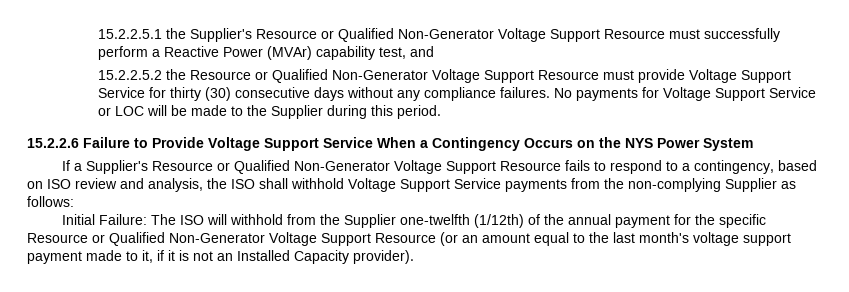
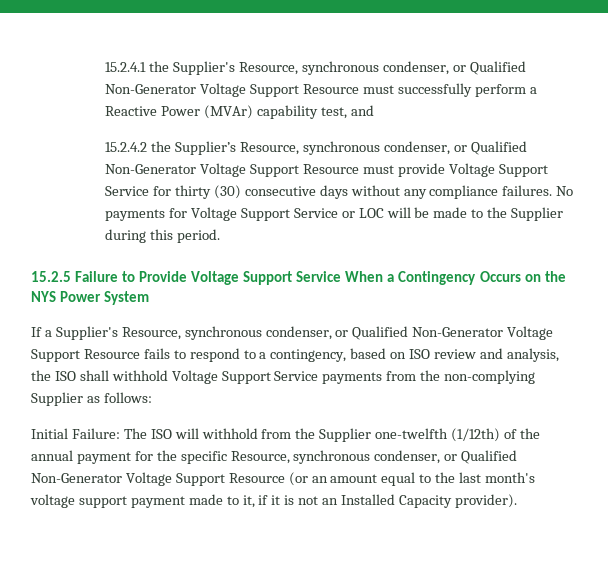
- 15.2.2.5.1 the Supplier's Resource or Qualified Non-Generator Voltage Support Resource must successfully perform a Reactive Power (MVAr) capability test, and
+ 15.2.4.1 the Supplier's Resource, synchronous condenser, or Qualified Non-Generator Voltage Support Resource must successfully perform a Reactive Power (MVAr) capability test, and
- 15.2.2.5.2 the Resource or Qualified Non-Generator Voltage Support Resource must provide Voltage Support Service for thirty (30) consecutive days without any compliance failures.
+ 15.2.4.2 the Supplier’s Resource, synchronous condenser, or Qualified Non-Generator Voltage Support Resource must provide Voltage Support Service for thirty (30) consecutive days without any compliance failures.
- 15.2.2.6 Failure to Provide Voltage Support Service When a Contingency Occurs on the NYS Power System
+ 15.2.5 Failure to Provide Voltage Support Service When a Contingency Occurs on the NYS Power System
- If a Supplier's Resource or Qualified Non-Generator Voltage Support Resource fails to respond to a contingency, based on ISO review and analysis, the ISO shall withhold Voltage Support Service payments from the non-complying Supplier as follows:
+ If a Supplier's Resource, synchronous condenser, or Qualified Non-Generator Voltage Support Resource fails to respond to a contingency, based on ISO review and analysis, the ISO shall withhold Voltage Support Service payments from the non-complying Supplier as follows:
- Initial Failure: The ISO will withhold from the Supplier one-twelfth (1/12th) of the annual payment for the specific Resource or Qualified Non-Generator Voltage Support Resource (or an amount equal to the last month's voltage support payment made to it, if it is not an Installed Capacity provider).
+ Initial Failure: The ISO will withhold from the Supplier one-twelfth (1/12th) of the annual payment for the specific Resource, synchronous condenser, or Qualified Non-Generator Voltage Support Resource (or an amount equal to the last month's voltage support payment made to it, if it is not an Installed Capacity provider).

